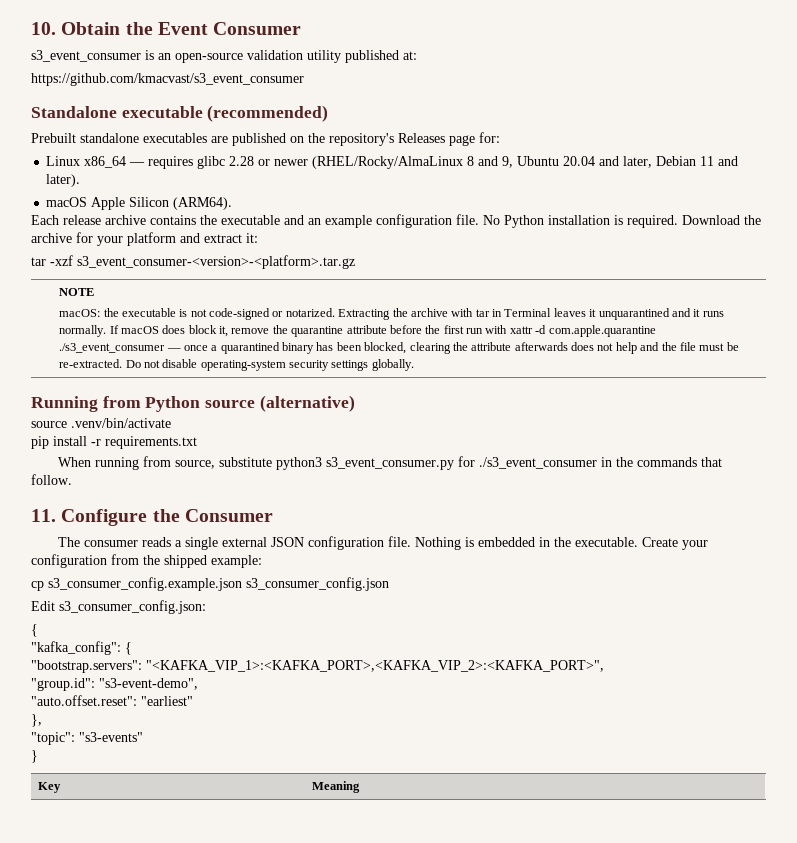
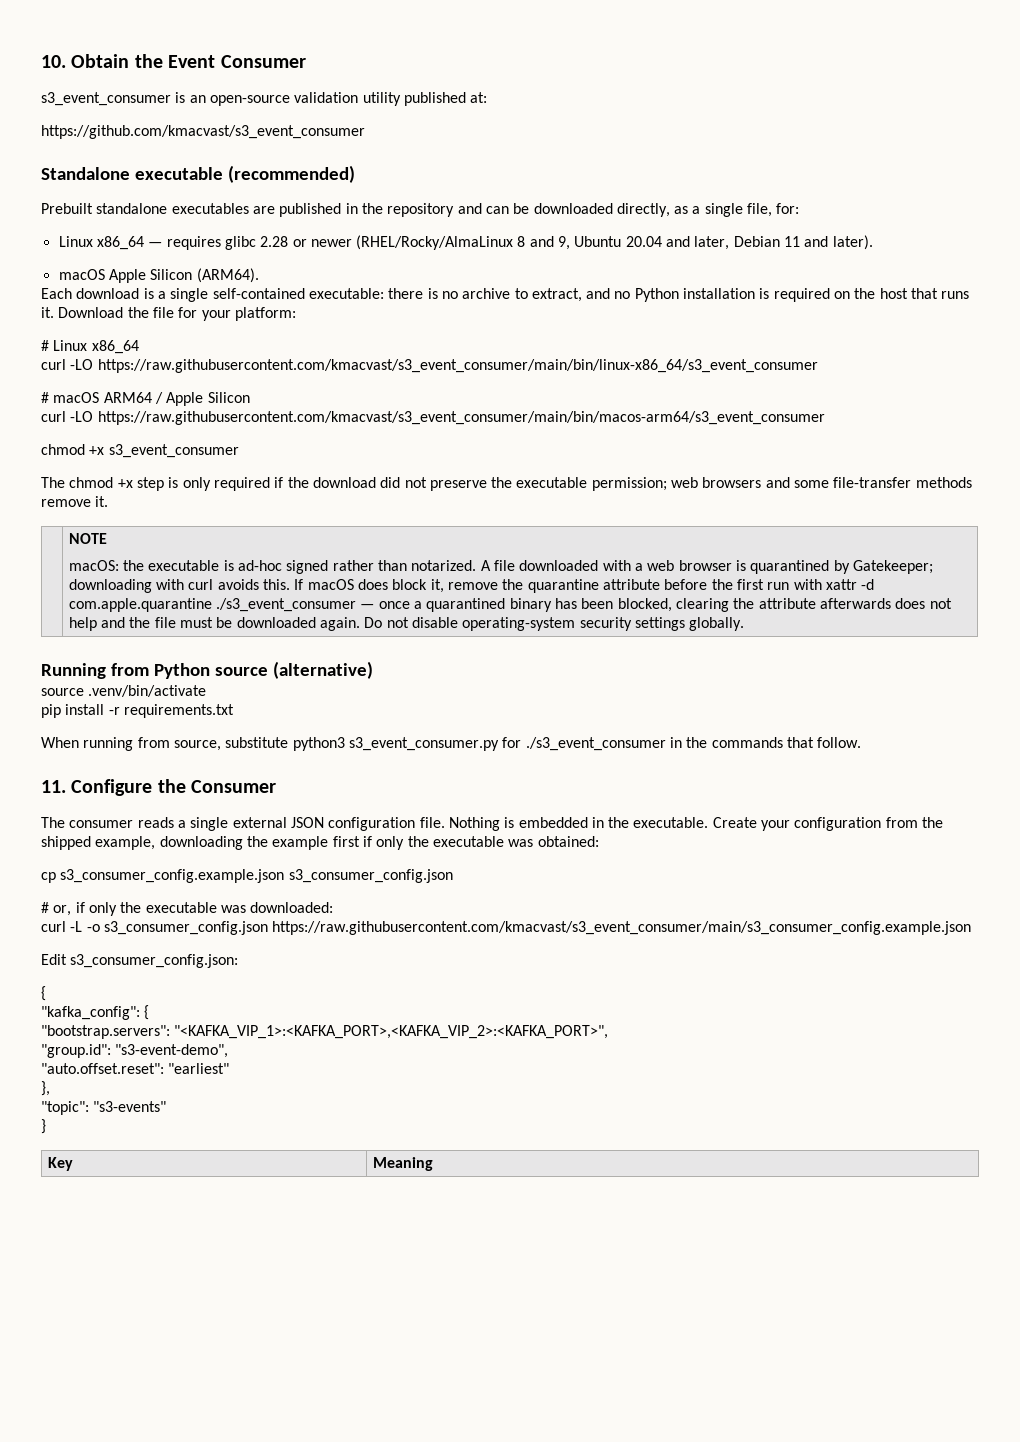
- Prebuilt standalone executables are published on the repository's Releases page for:
+ Prebuilt standalone executables are published in the repository and can be downloaded directly, as a single file, for:
- Each release archive contains the executable and an example configuration file. No Python installation is required.
+ Each download is a single self-contained executable: there is no archive to extract, and no Python installation is required on the host that runs it.
- Download the archive for your platform and extract it:
- tar -xzf s3_event_consumer-<version>-<platform>.tar.gz
+ Download the file for your platform:
+ # Linux x86_64
+ curl -LO https://raw.githubusercontent.com/kmacvast/s3_event_consumer/main/bin/linux-x86_64/s3_event_consumer
+ # macOS ARM64 / Apple Silicon
+ curl -LO https://raw.githubusercontent.com/kmacvast/s3_event_consumer/main/bin/macos-arm64/s3_event_consumer
+ chmod +x s3_event_consumer
+ The chmod +x step is only required if the download did not preserve the executable permission; web browsers and some file-transfer methods remove it.
- macOS: the executable is not code-signed or notarized. Extracting the archive with tar in Terminal leaves it unquarantined and it runs normally.
+ macOS: the executable is ad-hoc signed rather than notarized. A file downloaded with a web browser is quarantined by Gatekeeper; downloading with curl avoids this.
- If macOS does block it, remove the quarantine attribute before the first run with xattr -d com.apple.quarantine ./s3_event_consumer — once a quarantined binary has been blocked, clearing the attribute afterwards does not help and the file must be re-extracted.
+ If macOS does block it, remove the quarantine attribute before the first run with xattr -d com.apple.quarantine ./s3_event_consumer — once a quarantined binary has been blocked, clearing the attribute afterwards does not help and the file must be downloaded again.
- Create your configuration from the shipped example:
+ Create your configuration from the shipped example, downloading the example first if only the executable was obtained:
  cp s3_consumer_config.example.json s3_consumer_config.json
+ # or, if only the executable was downloaded:
+ curl -L -o s3_consumer_config.json https://raw.githubusercontent.com/kmacvast/s3_event_consumer/main/s3_consumer_config.example.json

